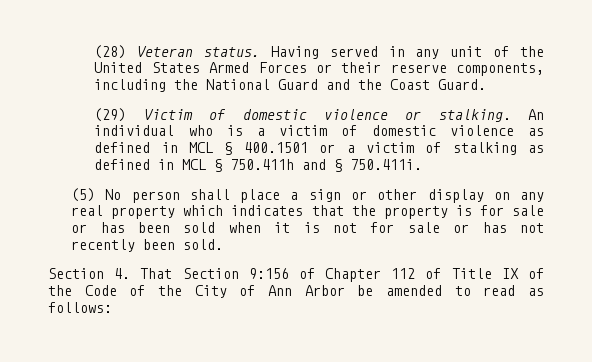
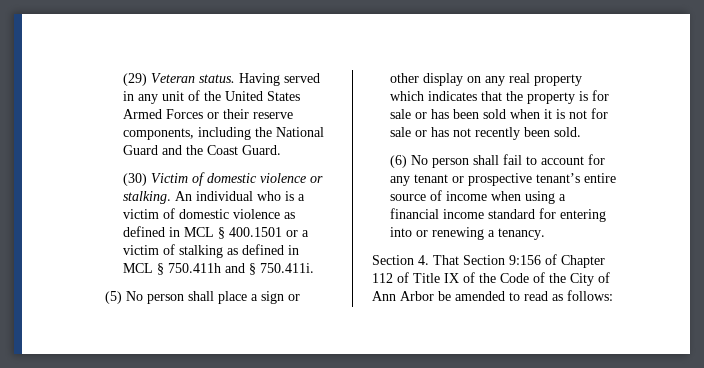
- (28) Veteran status.
+ (29) Veteran status.
- (29) Victim of domestic violence or stalking.
+ (30) Victim of domestic violence or stalking.
+ (6) No person shall fail to account for any tenant or prospective tenant’s entire source of income when using a financial income standard for entering into or renewing a tenancy.

